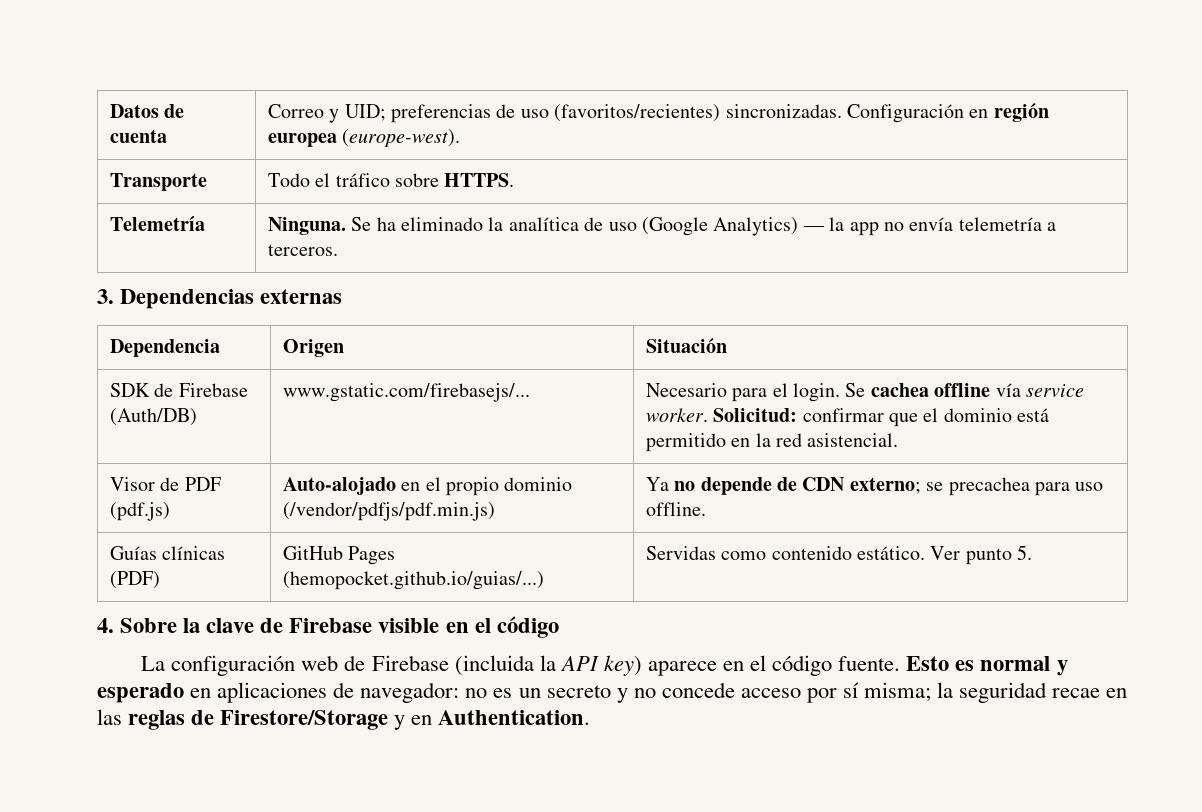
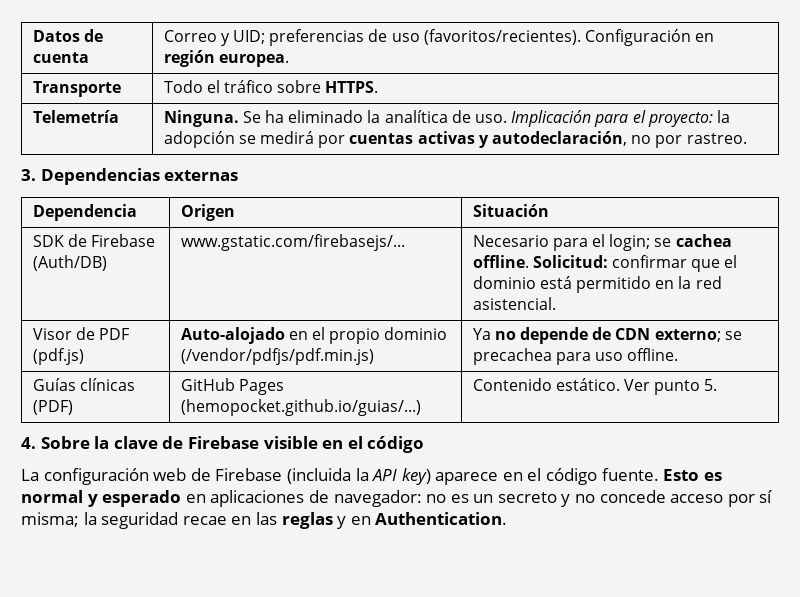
- Datos de cuenta | Correo y UID; preferencias de uso (favoritos/recientes) sincronizadas. Configuración en región europea (europe-west).
+ Datos de cuenta | Correo y UID; preferencias de uso (favoritos/recientes). Configuración en región europea.
- Telemetría | Ninguna. Se ha eliminado la analítica de uso (Google Analytics) — la app no envía telemetría a terceros.
+ Telemetría | Ninguna. Se ha eliminado la analítica de uso. Implicación para el proyecto: la adopción se medirá por cuentas activas y autodeclaración, no por rastreo.
- SDK de Firebase (Auth/DB) | www.gstatic.com/firebasejs/... | Necesario para el login. Se cachea offline vía service worker. Solicitud: confirmar que el dominio está permitido en la red asistencial.
+ SDK de Firebase (Auth/DB) | www.gstatic.com/firebasejs/... | Necesario para el login; se cachea offline. Solicitud: confirmar que el dominio está permitido en la red asistencial.
- Guías clínicas (PDF) | GitHub Pages (hemopocket.github.io/guias/...) | Servidas como contenido estático. Ver punto 5.
+ Guías clínicas (PDF) | GitHub Pages (hemopocket.github.io/guias/...) | Contenido estático. Ver punto 5.
- Esto es normal y esperado en aplicaciones de navegador: no es un secreto y no concede acceso por sí misma; la seguridad recae en las reglas de Firestore/Storage y en Authentication.
+ Esto es normal y esperado en aplicaciones de navegador: no es un secreto y no concede acceso por sí misma; la seguridad recae en las reglas y en Authentication.

